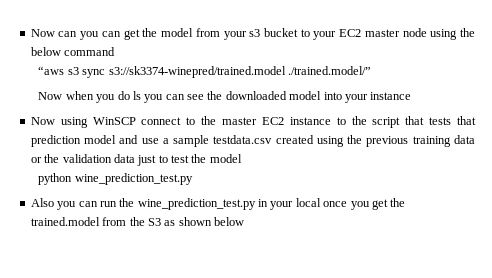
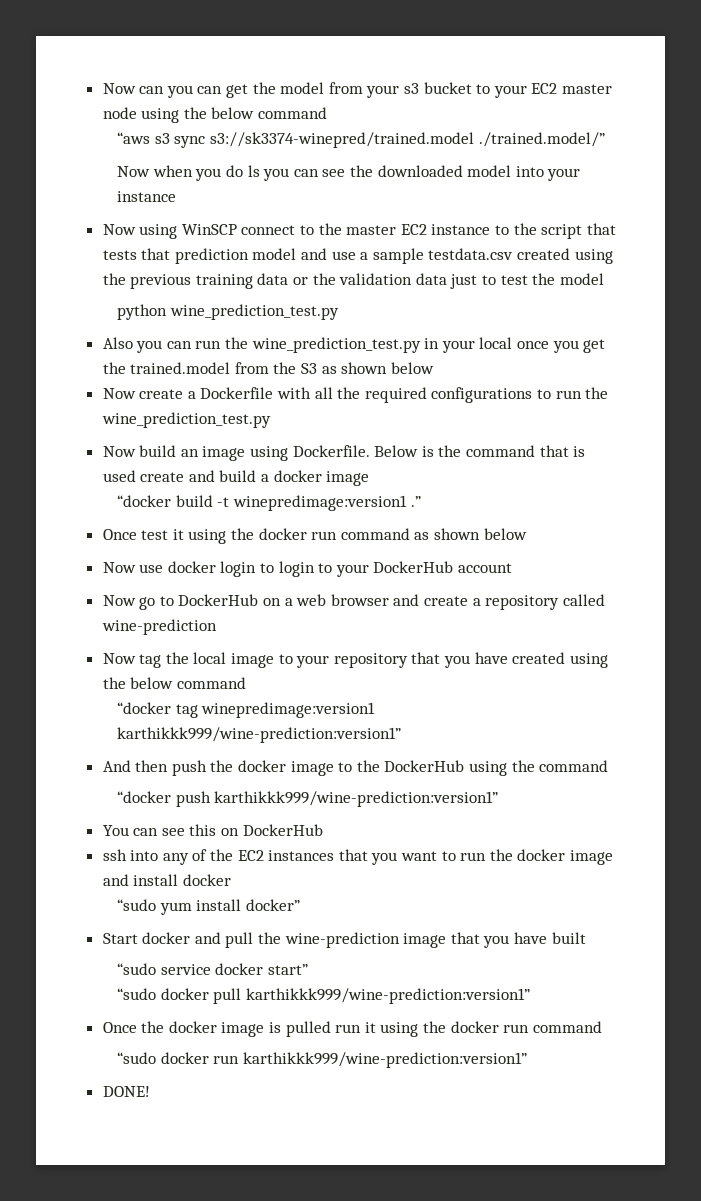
+ Now create a Dockerfile with all the required configurations to run the wine_prediction_test.py
+ Now build an image using Dockerfile. Below is the command that is used create and build a docker image
+ “docker build -t winepredimage:version1 .”
+ Once test it using the docker run command as shown below
+ Now use docker login to login to your DockerHub account
+ Now go to DockerHub on a web browser and create a repository called wine-prediction
+ Now tag the local image to your repository that you have created using the below command
+ “docker tag winepredimage:version1 karthikkk999/wine-prediction:version1”
+ And then push the docker image to the DockerHub using the command
+ “docker push karthikkk999/wine-prediction:version1”
+ You can see this on DockerHub
+ ssh into any of the EC2 instances that you want to run the docker image and install docker
+ “sudo yum install docker”
+ Start docker and pull the wine-prediction image that you have built
+ “sudo service docker start”
+ “sudo docker pull karthikkk999/wine-prediction:version1”
+ Once the docker image is pulled run it using the docker run command
+ “sudo docker run karthikkk999/wine-prediction:version1”
+ DONE!

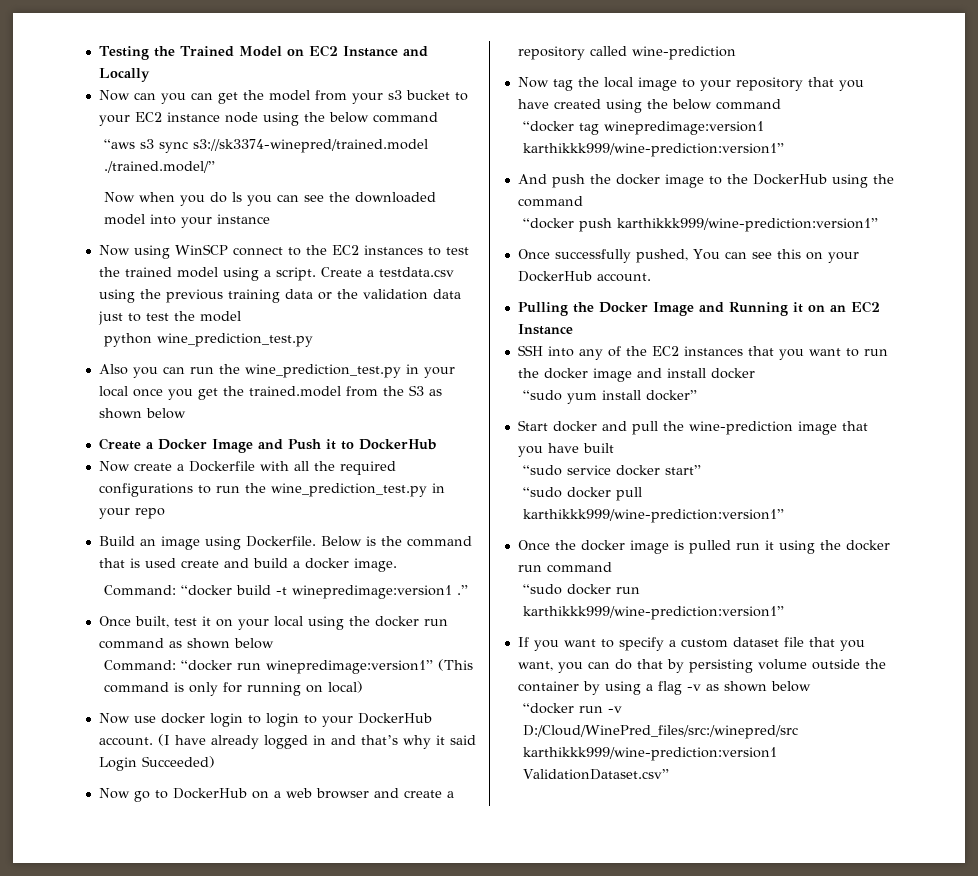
+ Testing the Trained Model on EC2 Instance and Locally
- Now can you can get the model from your s3 bucket to your EC2 master node using the below command
+ Now can you can get the model from your s3 bucket to your EC2 instance node using the below command
- Now using WinSCP connect to the master EC2 instance to the script that tests that prediction model and use a sample testdata.csv created using the previous training data or the validation data just to test the model
+ Now using WinSCP connect to the EC2 instances to test the trained model using a script. Create a testdata.csv using the previous training data or the validation data just to test the model
+ Create a Docker Image and Push it to DockerHub
- Now create a Dockerfile with all the required configurations to run the wine_prediction_test.py
- Now build an image using Dockerfile.
+ Now create a Dockerfile with all the required configurations to run the wine_prediction_test.py in your repo
+ Build an image using Dockerfile.
- Below is the command that is used create and build a docker image
- “docker build -t winepredimage:version1 .”
+ Below is the command that is used create and build a docker image.
+ Command: “docker build -t winepredimage:version1 .”
- Once test it using the docker run command as shown below
+ Once built, test it on your local using the docker run command as shown below
+ Command: “docker run winepredimage:version1” (This command is only for running on local)
- Now use docker login to login to your DockerHub account
+ Now use docker login to login to your DockerHub account. (I have already logged in and that’s why it said Login Succeeded)
- And then push the docker image to the DockerHub using the command
+ And push the docker image to the DockerHub using the command
- You can see this on DockerHub
- ssh into any of the EC2 instances that you want to run the docker image and install docker
+ Once successfully pushed, You can see this on your DockerHub account.
+ Pulling the Docker Image and Running it on an EC2 Instance
+ SSH into any of the EC2 instances that you want to run the docker image and install docker
- DONE!
+ If you want to specify a custom dataset file that you want, you can do that by persisting volume outside the container by using a flag -v as shown below
+ “docker run -v D:/Cloud/WinePred_files/src:/winepred/src karthikkk999/wine-prediction:version1 ValidationDataset.csv”

